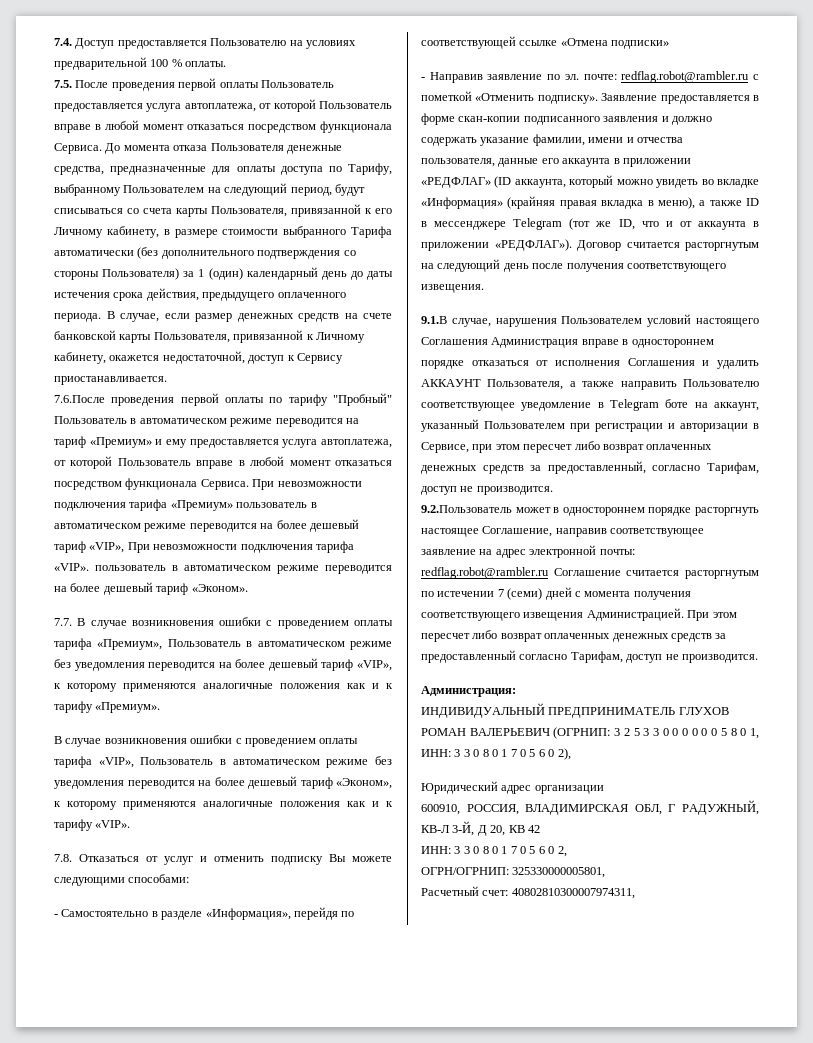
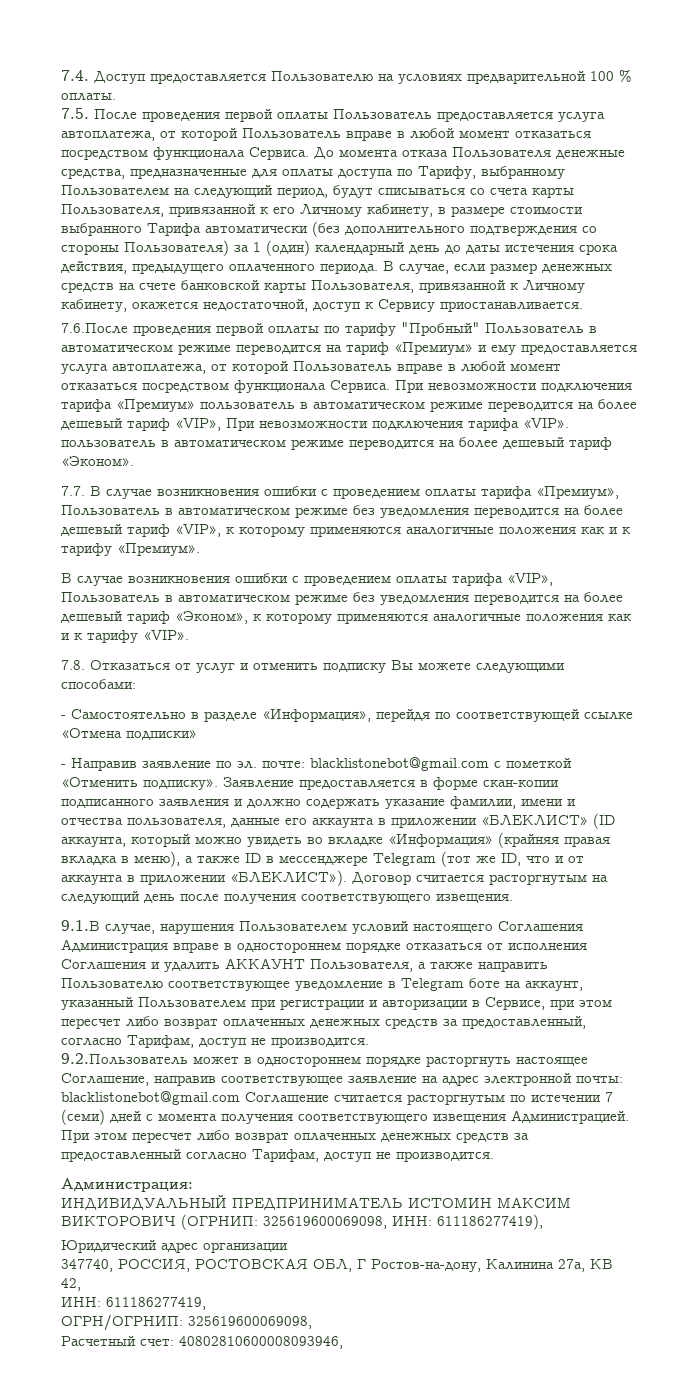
- - Направив заявление по эл. почте: redflag.robot@rambler.ru с пометкой «Отменить подписку».
+ - Направив заявление по эл. почте: blacklistonebot@gmail.com с пометкой «Отменить подписку».
- Заявление предоставляется в форме скан-копии подписанного заявления и должно содержать указание фамилии, имени и отчества пользователя, данные его аккаунта в приложении «РЕДФЛАГ» (ID аккаунта, который можно увидеть во вкладке «Информация» (крайняя правая вкладка в меню), а также ID в мессенджере Telegram (тот же ID, что и от аккаунта в приложении «РЕДФЛАГ»).
+ Заявление предоставляется в форме скан-копии подписанного заявления и должно содержать указание фамилии, имени и отчества пользователя, данные его аккаунта в приложении «БЛЕКЛИСТ» (ID аккаунта, который можно увидеть во вкладке «Информация» (крайняя правая вкладка в меню), а также ID в мессенджере Telegram (тот же ID, что и от аккаунта в приложении «БЛЕКЛИСТ»).
- 9.2.Пользователь может в одностороннем порядке расторгнуть настоящее Соглашение, направив соответствующее заявление на адрес электронной почты: redflag.robot@rambler.ru Соглашение считается расторгнутым по истечении 7 (семи) дней с момента получения соответствующего извещения Администрацией.
+ 9.2.Пользователь может в одностороннем порядке расторгнуть настоящее Соглашение, направив соответствующее заявление на адрес электронной почты: blacklistonebot@gmail.com Соглашение считается расторгнутым по истечении 7 (семи) дней с момента получения соответствующего извещения Администрацией.
- ИНДИВИДУАЛЬНЫЙ ПРЕДПРИНИМАТЕЛЬ ГЛУХОВ РОМАН ВАЛЕРЬЕВИЧ (ОГРНИП: 3 2 5 3 3 0 0 0 0 0 0 5 8 0 1, ИНН: 3 3 0 8 0 1 7 0 5 6 0 2),
+ ИНДИВИДУАЛЬНЫЙ ПРЕДПРИНИМАТЕЛЬ ИСТОМИН МАКСИМ ВИКТОРОВИЧ (ОГРНИП: 325619600069098, ИНН: 611186277419),
  Юридический адрес организации
- 600910, РОССИЯ, ВЛАДИМИРСКАЯ ОБЛ, Г РАДУЖНЫЙ, КВ-Л 3-Й, Д 20, КВ 42
- ИНН: 3 3 0 8 0 1 7 0 5 6 0 2,
+ 347740, РОССИЯ, РОСТОВСКАЯ ОБЛ, Г Ростов-на-дону, Калинина 27а, КВ 42,
+ ИНН: 611186277419,
- ОГРН/ОГРНИП: 325330000005801,
+ ОГРН/ОГРНИП: 325619600069098,
- Расчетный счет: 40802810300007974311,
+ Расчетный счет: 40802810600008093946,

